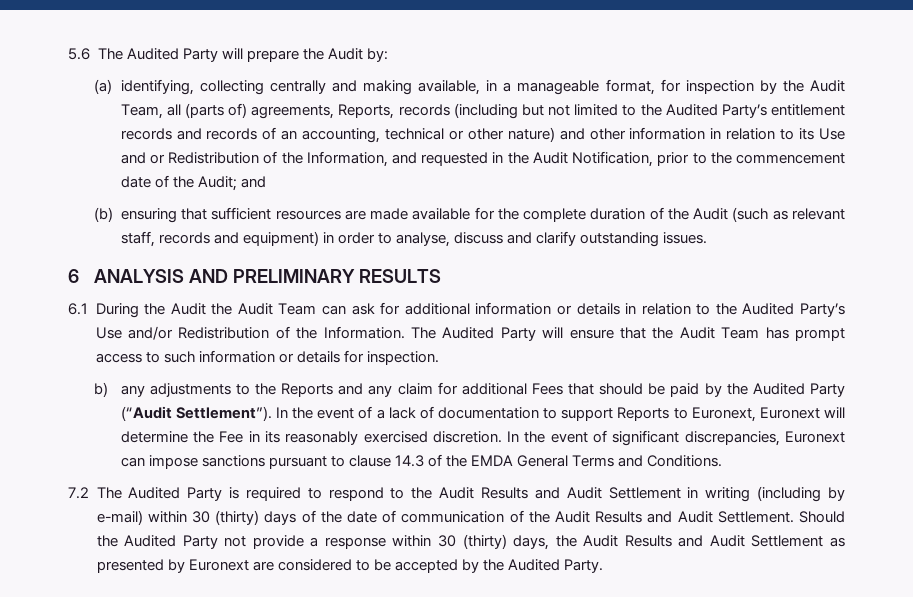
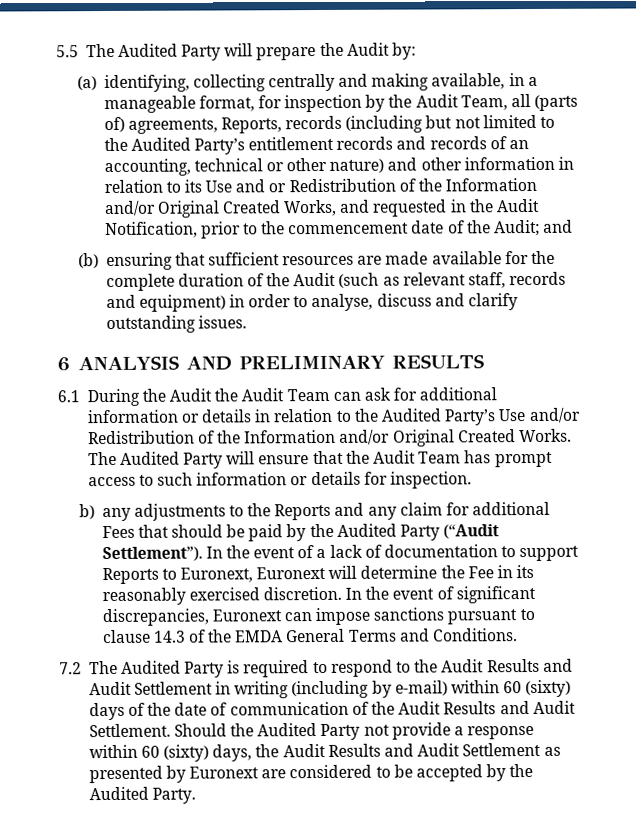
- 5.6 The Audited Party will prepare the Audit by:
+ 5.5 The Audited Party will prepare the Audit by:
- (a) identifying, collecting centrally and making available, in a manageable format, for inspection by the Audit Team, all (parts of) agreements, Reports, records (including but not limited to the Audited Party’s entitlement records and records of an accounting, technical or other nature) and other information in relation to its Use and or Redistribution of the Information, and requested in the Audit Notification, prior to the commencement date of the Audit;
+ (a) identifying, collecting centrally and making available, in a manageable format, for inspection by the Audit Team, all (parts of) agreements, Reports, records (including but not limited to the Audited Party’s entitlement records and records of an accounting, technical or other nature) and other information in relation to its Use and or Redistribution of the Information and/or Original Created Works, and requested in the Audit Notification, prior to the commencement date of the Audit;
- 6.1 During the Audit the Audit Team can ask for additional information or details in relation to the Audited Party’s Use and/or Redistribution of the Information.
+ 6.1 During the Audit the Audit Team can ask for additional information or details in relation to the Audited Party’s Use and/or Redistribution of the Information and/or Original Created Works.
- 7.2 The Audited Party is required to respond to the Audit Results and Audit Settlement in writing (including by e-mail) within 30 (thirty) days of the date of communication of the Audit Results and Audit Settlement.
+ 7.2 The Audited Party is required to respond to the Audit Results and Audit Settlement in writing (including by e-mail) within 60 (sixty) days of the date of communication of the Audit Results and Audit Settlement.
- Should the Audited Party not provide a response within 30 (thirty) days, the Audit Results and Audit Settlement as presented by Euronext are considered to be accepted by the Audited Party.
+ Should the Audited Party not provide a response within 60 (sixty) days, the Audit Results and Audit Settlement as presented by Euronext are considered to be accepted by the Audited Party.

